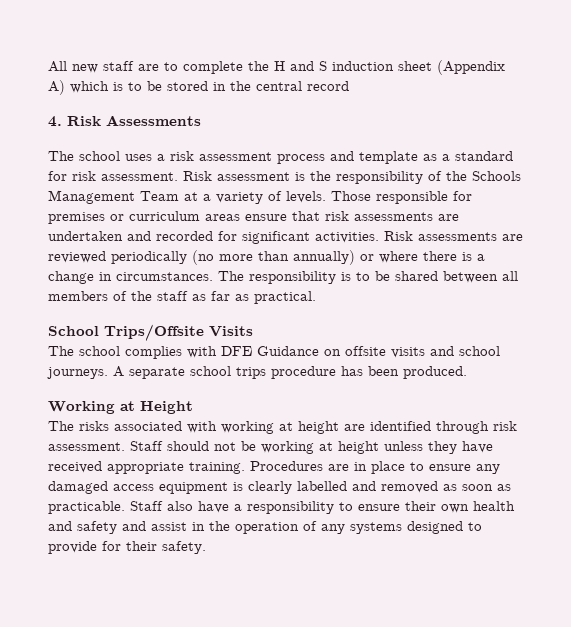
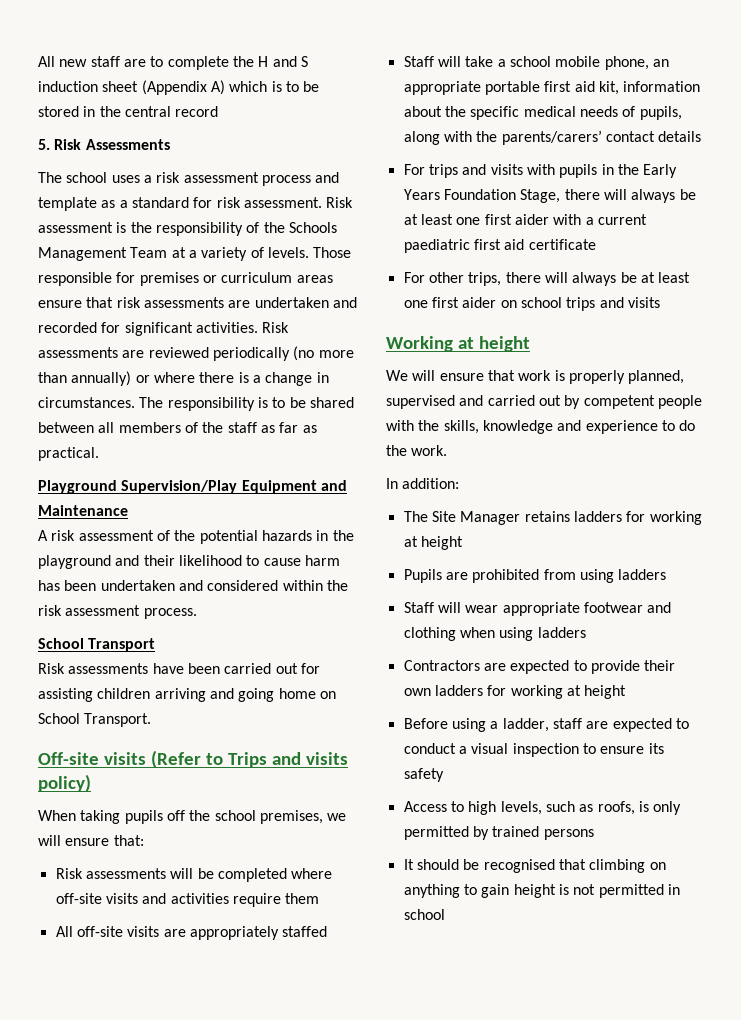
- 4. Risk Assessments
+ 5. Risk Assessments
- School Trips/Offsite Visits
- The school complies with DFE Guidance on offsite visits and school journeys. A separate school trips procedure has been produced.
- Working at Height
- The risks associated with working at height are identified through risk assessment. Staff should not be working at height unless they have received appropriate training. Procedures are in place to ensure any damaged access equipment is clearly labelled and removed as soon as practicable. Staff also have a responsibility to ensure their own health and safety and assist in the operation of any systems designed to provide for their safety.
+ Playground Supervision/Play Equipment and Maintenance
+ A risk assessment of the potential hazards in the playground and their likelihood to cause harm has been undertaken and considered within the risk assessment process.
+ School Transport
+ Risk assessments have been carried out for assisting children arriving and going home on School Transport.
+ Off-site visits (Refer to Trips and visits policy)
+ When taking pupils off the school premises, we will ensure that:
+ Risk assessments will be completed where off-site visits and activities require them
+ All off-site visits are appropriately staffed
+ Staff will take a school mobile phone, an appropriate portable first aid kit, information about the specific medical needs of pupils, along with the parents/carers’ contact details
+ For trips and visits with pupils in the Early Years Foundation Stage, there will always be at least one first aider with a current paediatric first aid certificate
+ For other trips, there will always be at least one first aider on school trips and visits
+ Working at height
+ We will ensure that work is properly planned, supervised and carried out by competent people with the skills, knowledge and experience to do the work.
+ In addition:
+ The Site Manager retains ladders for working at height
+ Pupils are prohibited from using ladders
+ Staff will wear appropriate footwear and clothing when using ladders
+ Contractors are expected to provide their own ladders for working at height
+ Before using a ladder, staff are expected to conduct a visual inspection to ensure its safety
+ Access to high levels, such as roofs, is only permitted by trained persons
+ It should be recognised that climbing on anything to gain height is not permitted in school

